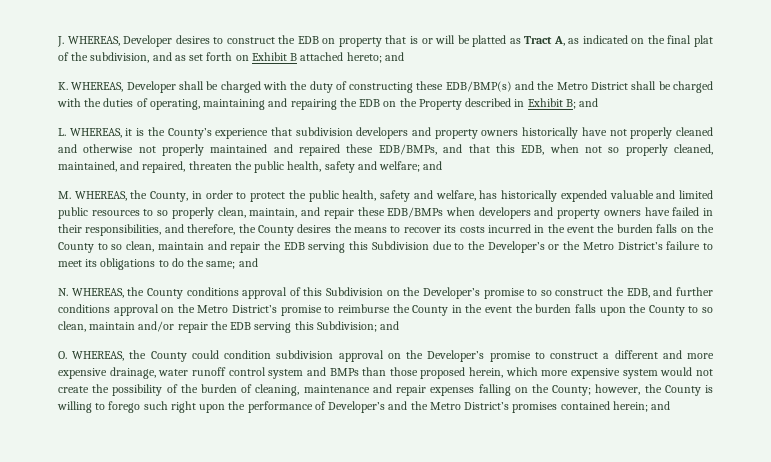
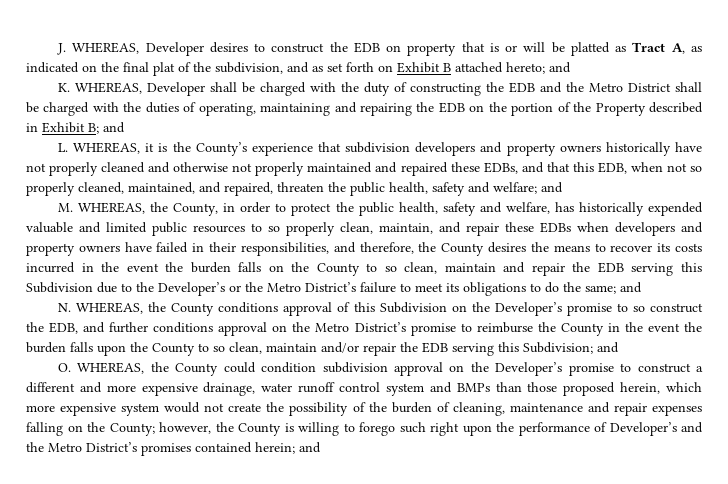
- K. WHEREAS, Developer shall be charged with the duty of constructing these EDB/BMP(s) and the Metro District shall be charged with the duties of operating, maintaining and repairing the EDB on the Property described in Exhibit B; and
+ K. WHEREAS, Developer shall be charged with the duty of constructing the EDB and the Metro District shall be charged with the duties of operating, maintaining and repairing the EDB on the portion of the Property described in Exhibit B; and
- L. WHEREAS, it is the County’s experience that subdivision developers and property owners historically have not properly cleaned and otherwise not properly maintained and repaired these EDB/BMPs, and that this EDB, when not so properly cleaned, maintained, and repaired, threaten the public health, safety and welfare; and
+ L. WHEREAS, it is the County’s experience that subdivision developers and property owners historically have not properly cleaned and otherwise not properly maintained and repaired these EDBs, and that this EDB, when not so properly cleaned, maintained, and repaired, threaten the public health, safety and welfare; and
- M. WHEREAS, the County, in order to protect the public health, safety and welfare, has historically expended valuable and limited public resources to so properly clean, maintain, and repair these EDB/BMPs when developers and property owners have failed in their responsibilities, and therefore, the County desires the means to recover its costs incurred in the event the burden falls on the County to so clean, maintain and repair the EDB serving this Subdivision due to the Developer’s or the Metro District’s failure to meet its obligations to do the same;
+ M. WHEREAS, the County, in order to protect the public health, safety and welfare, has historically expended valuable and limited public resources to so properly clean, maintain, and repair these EDBs when developers and property owners have failed in their responsibilities, and therefore, the County desires the means to recover its costs incurred in the event the burden falls on the County to so clean, maintain and repair the EDB serving this Subdivision due to the Developer’s or the Metro District’s failure to meet its obligations to do the same;

